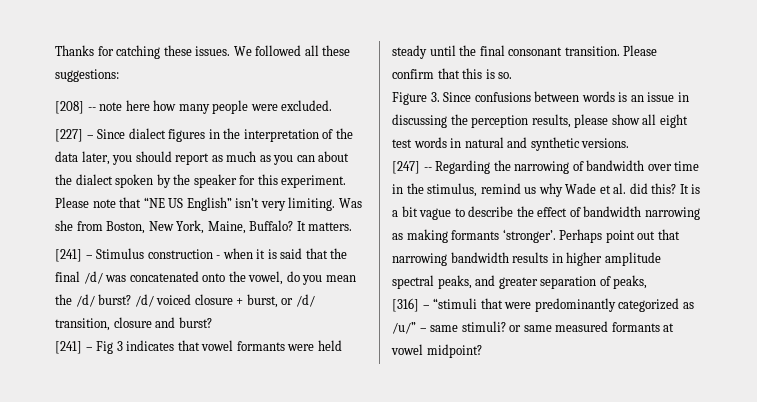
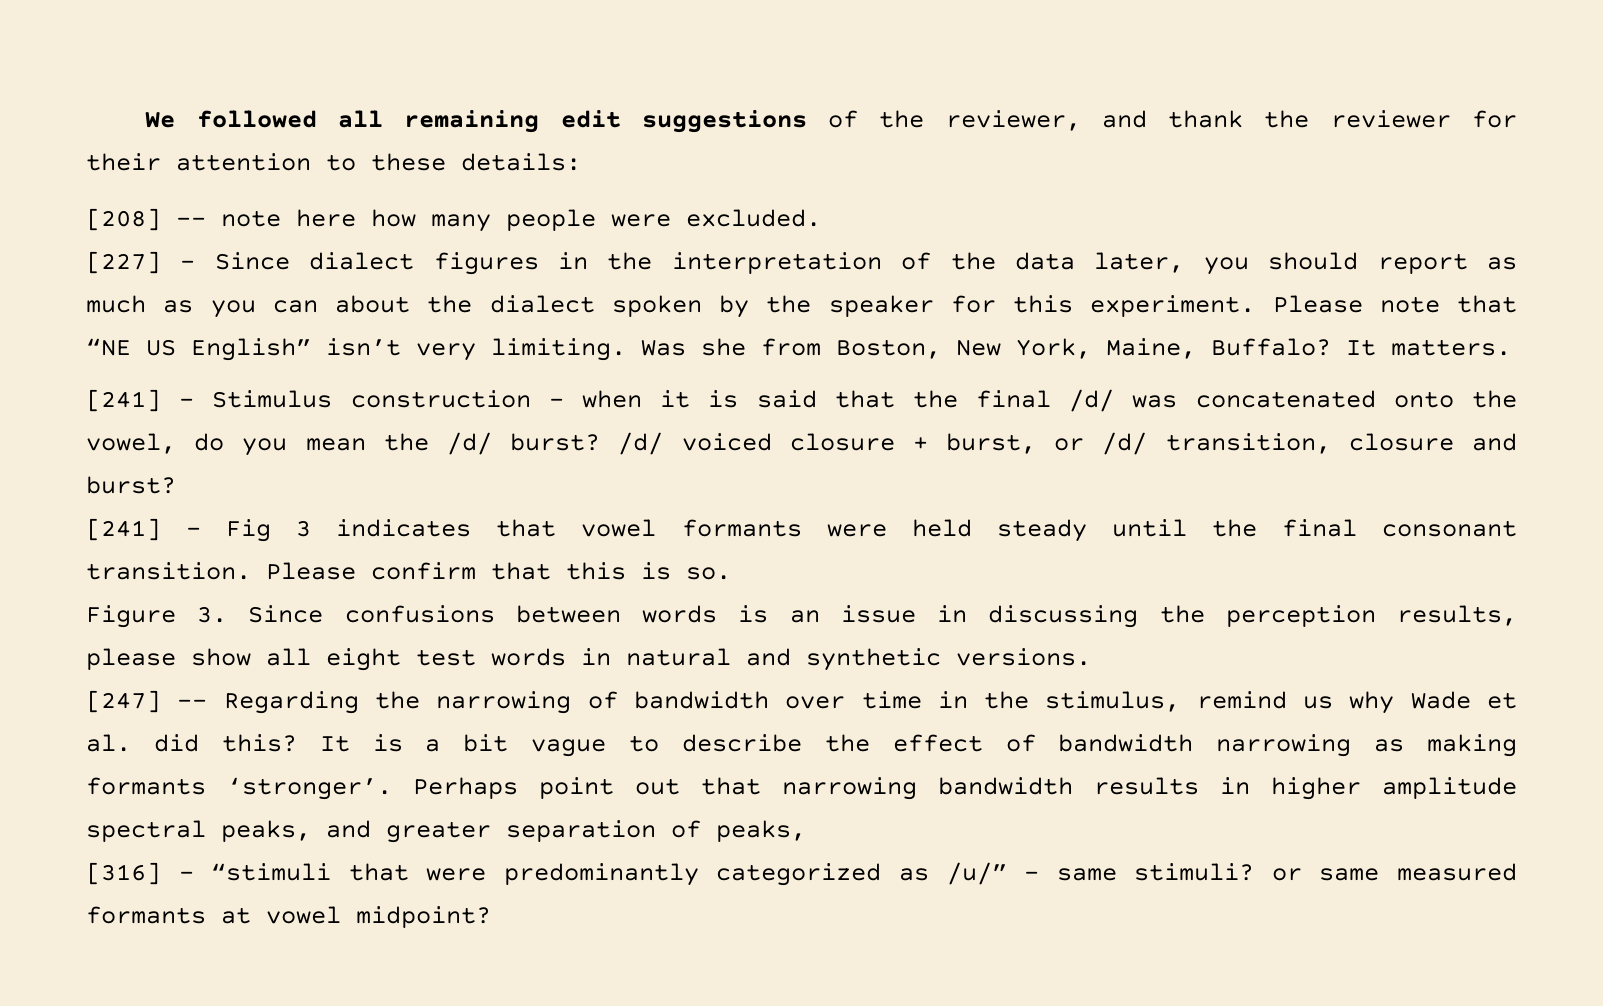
- Thanks for catching these issues. We followed all these suggestions:
+ We followed all remaining edit suggestions of the reviewer, and thank the reviewer for their attention to these details:

